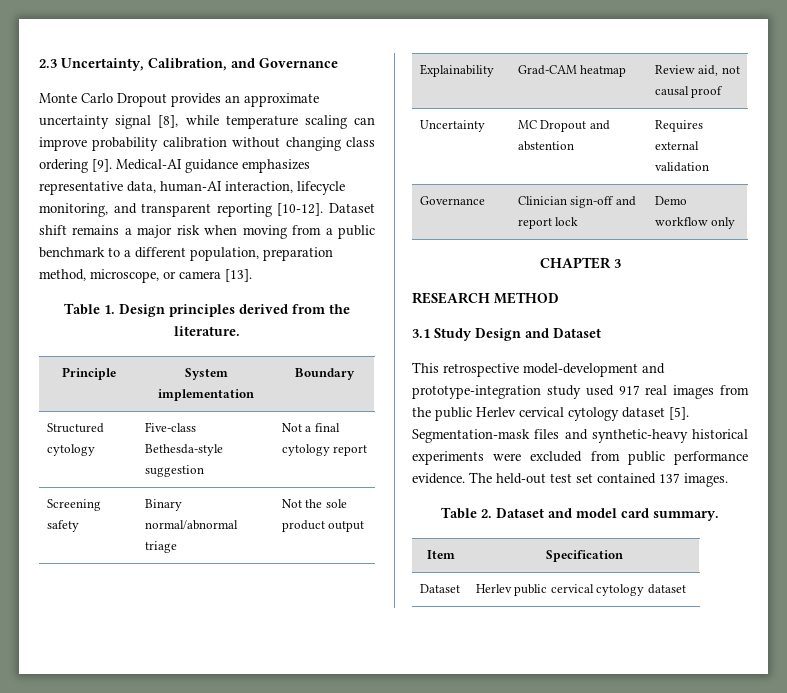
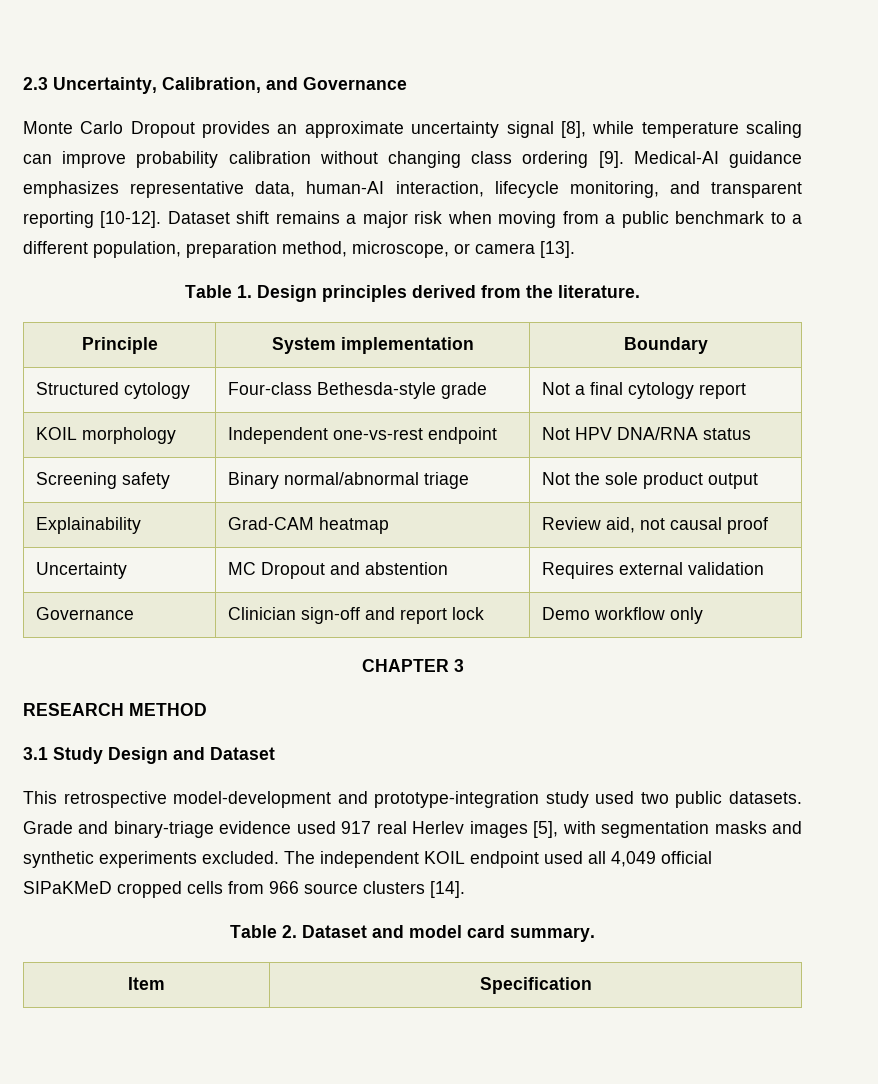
- Structured cytology | Five-class Bethesda-style suggestion | Not a final cytology report
+ Structured cytology | Four-class Bethesda-style grade | Not a final cytology report
+ KOIL morphology | Independent one-vs-rest endpoint | Not HPV DNA/RNA status
- This retrospective model-development and prototype-integration study used 917 real images from the public Herlev cervical cytology dataset [5]. Segmentation-mask files and synthetic-heavy historical experiments were excluded from public performance evidence. The held-out test set contained 137 images.
+ This retrospective model-development and prototype-integration study used two public datasets. Grade and binary-triage evidence used 917 real Herlev images [5], with segmentation masks and synthetic experiments excluded. The independent KOIL endpoint used all 4,049 official SIPaKMeD cropped cells from 966 source clusters [14].
- Dataset | Herlev public cervical cytology dataset

